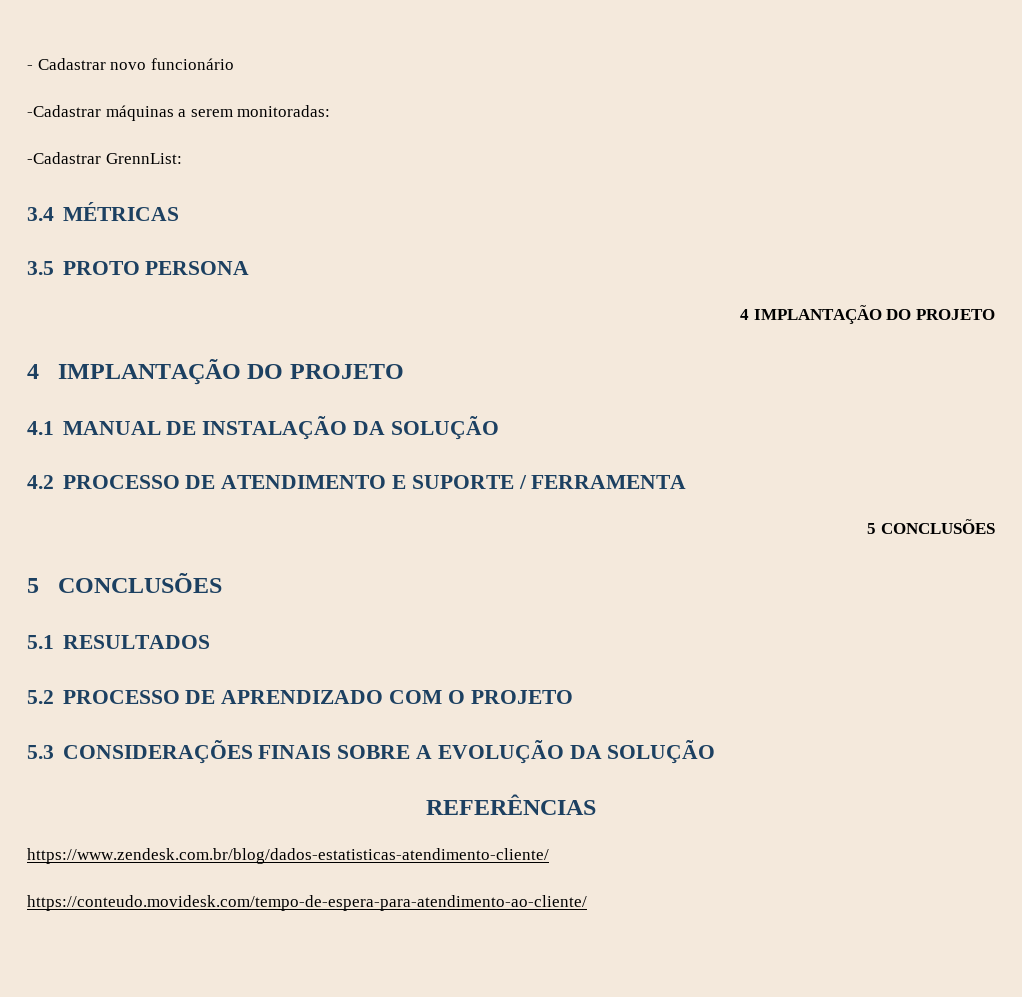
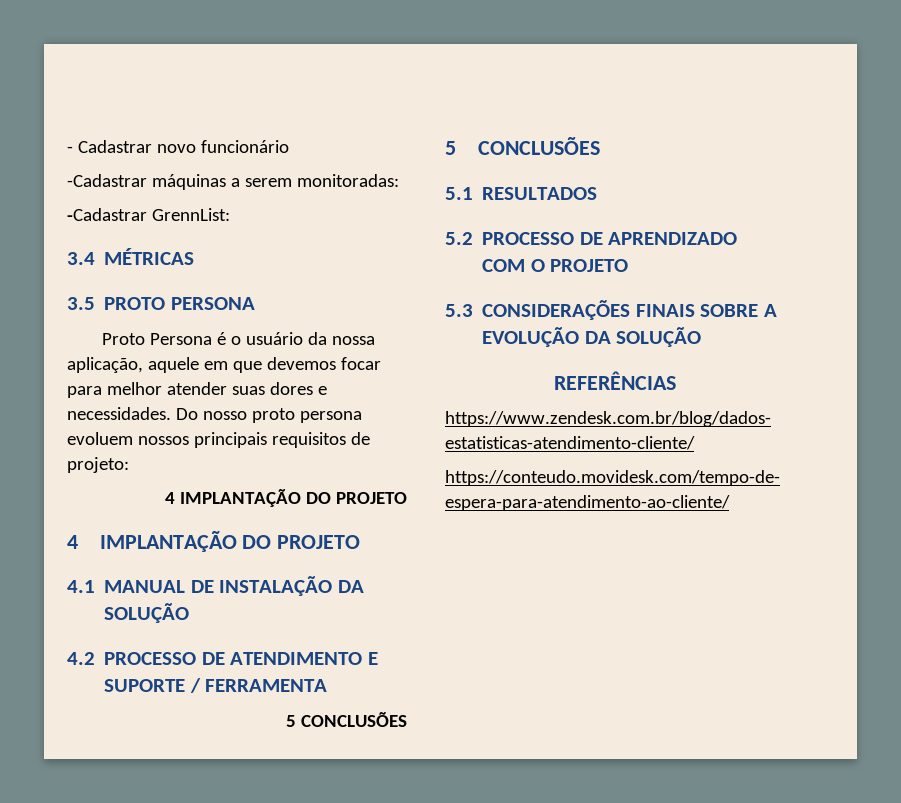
+ Proto Persona é o usuário da nossa aplicação, aquele em que devemos focar para melhor atender suas dores e necessidades. Do nosso proto persona evoluem nossos principais requisitos de projeto:

